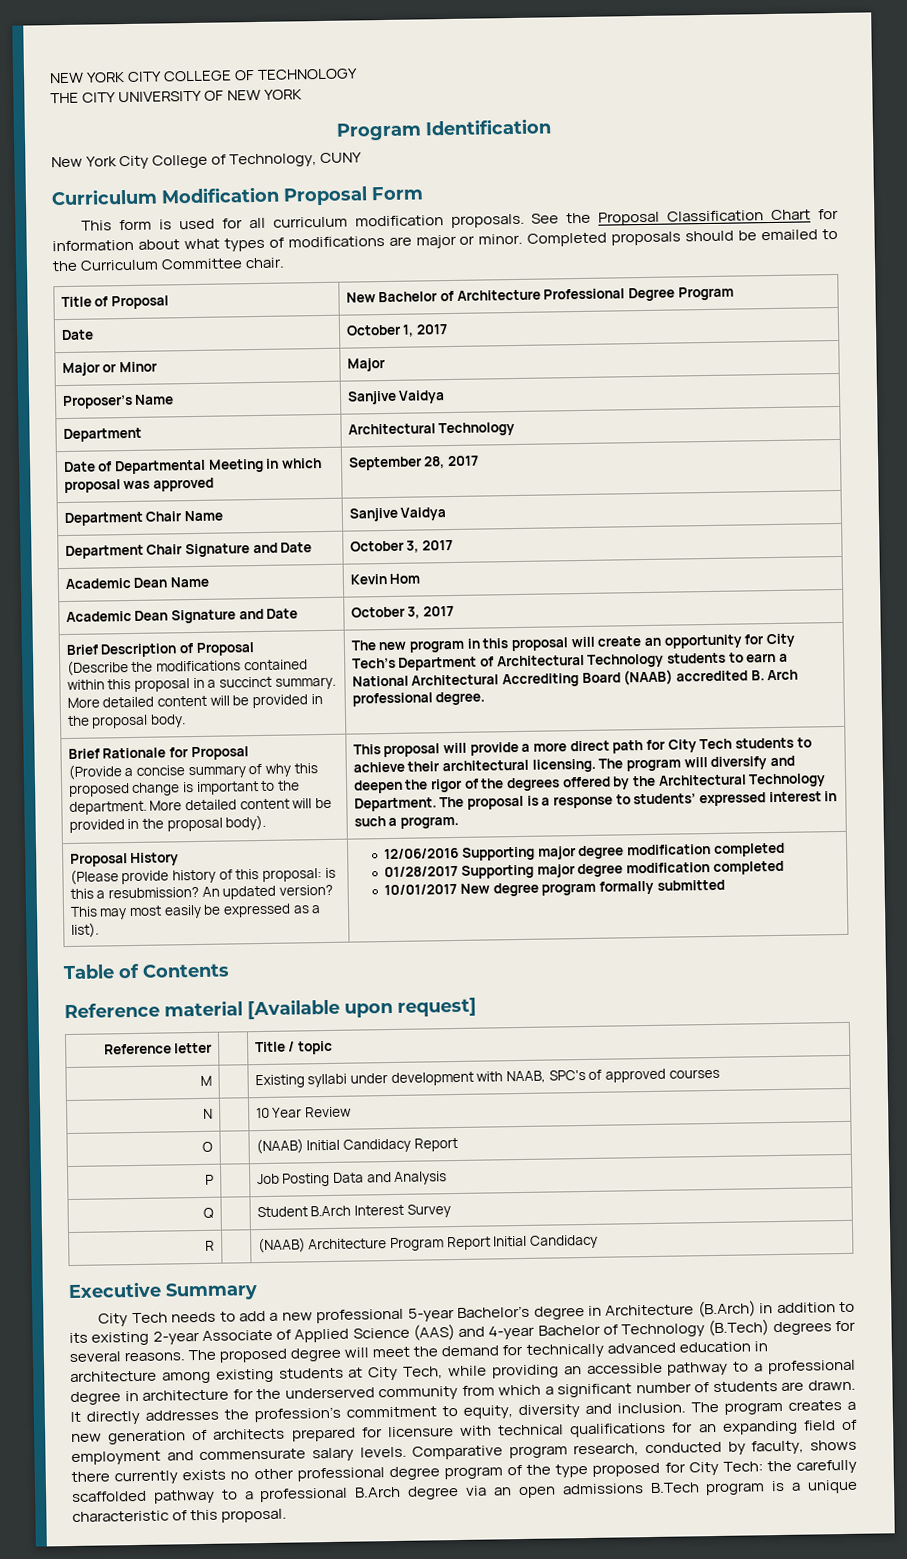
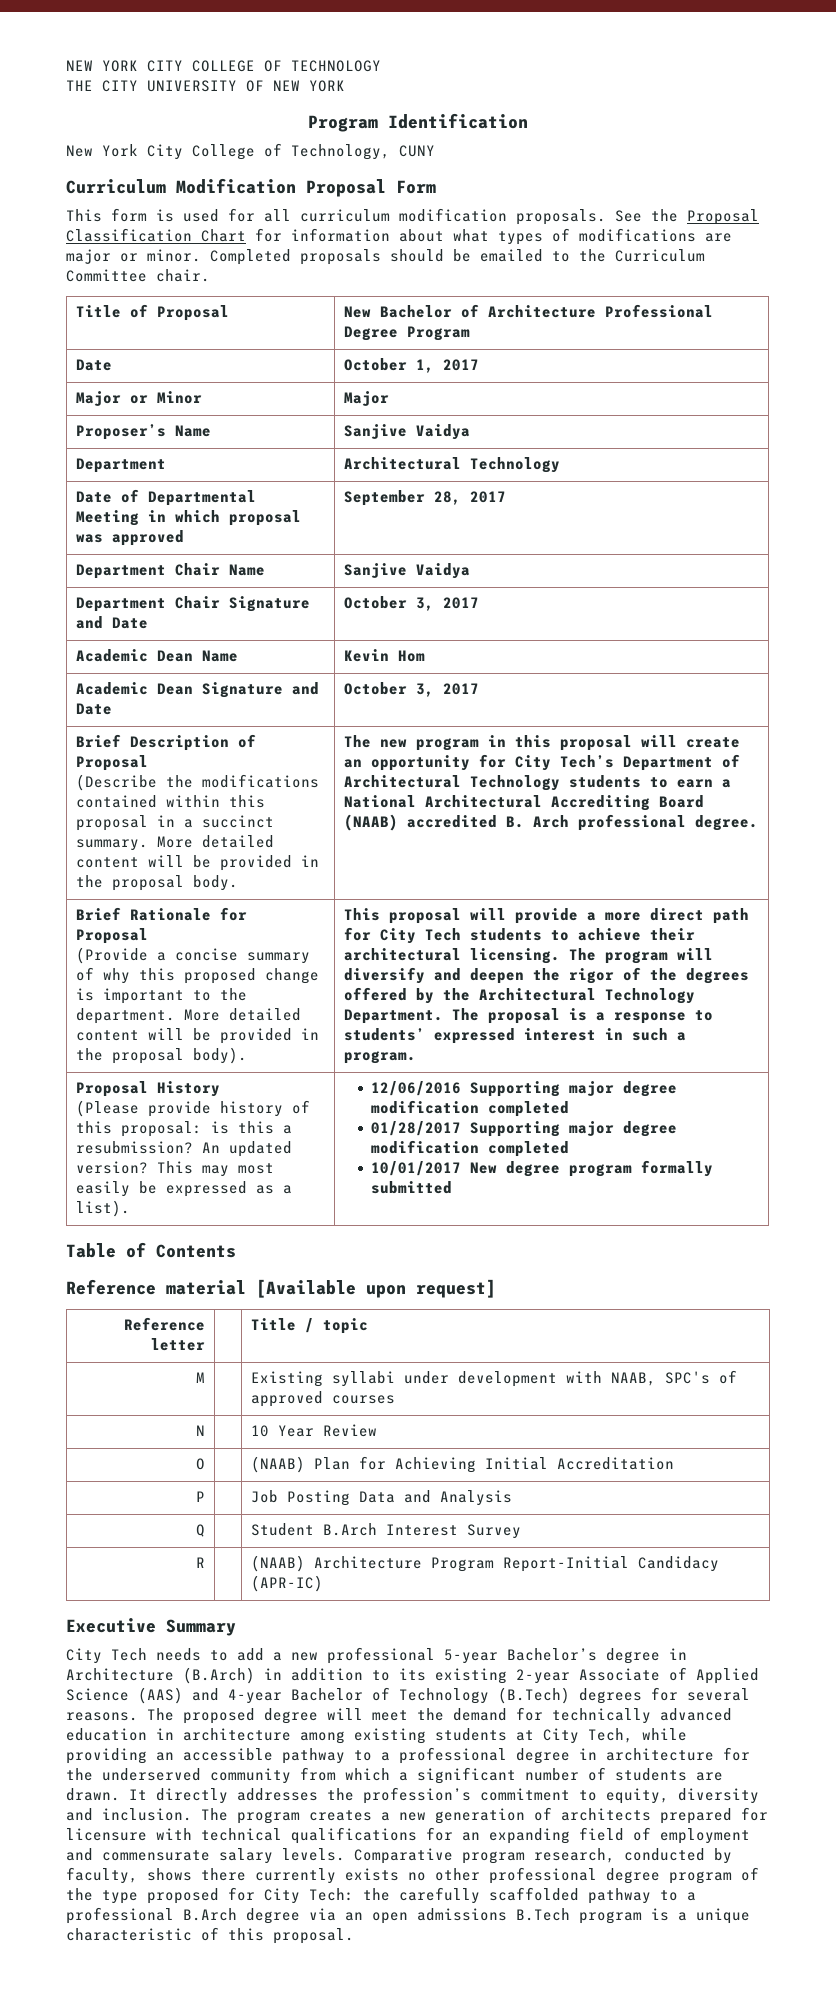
- O | | (NAAB) Initial Candidacy Report
+ O | | (NAAB) Plan for Achieving Initial Accreditation
- R | | (NAAB) Architecture Program Report Initial Candidacy
+ R | | (NAAB) Architecture Program Report-Initial Candidacy (APR-IC)

